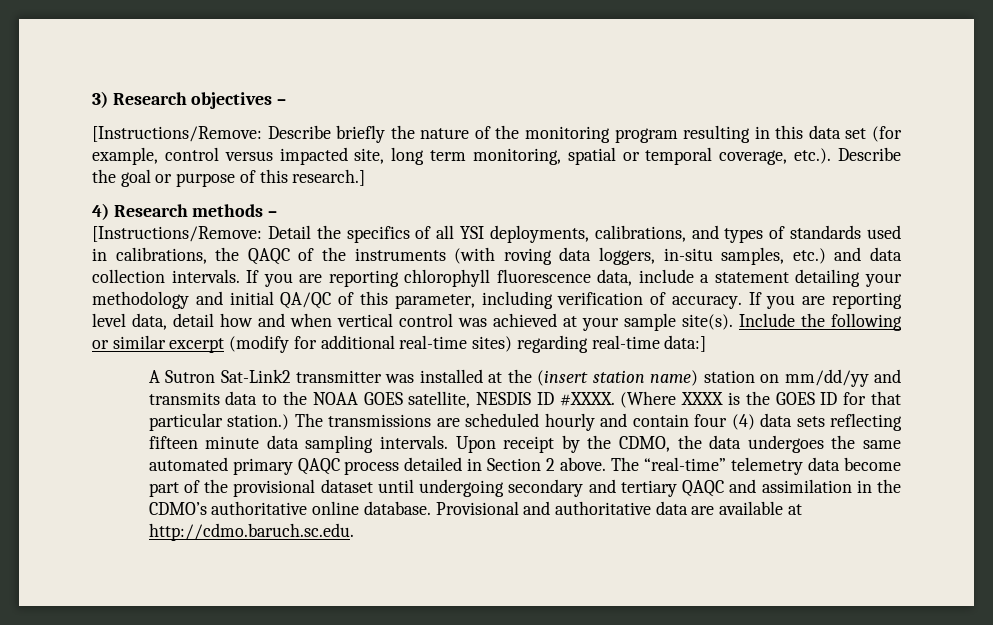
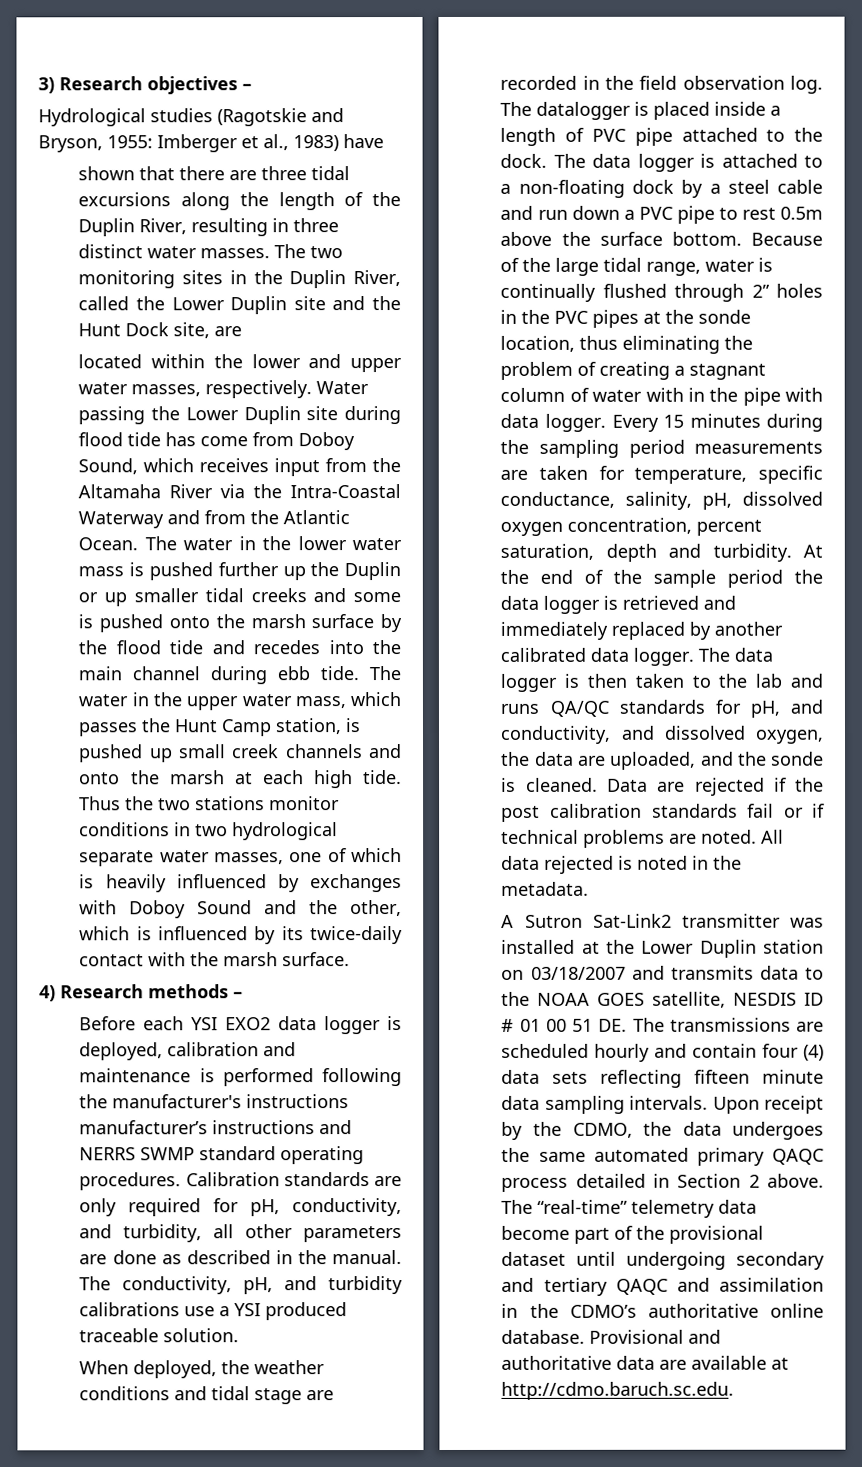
- [Instructions/Remove: Describe briefly the nature of the monitoring program resulting in this data set (for example, control versus impacted site, long term monitoring, spatial or temporal coverage, etc.). Describe the goal or purpose of this research.]
+ Hydrological studies (Ragotskie and Bryson, 1955: Imberger et al., 1983) have
+ shown that there are three tidal excursions along the length of the Duplin River, resulting in three distinct water masses. The two monitoring sites in the Duplin River, called the Lower Duplin site and the Hunt Dock site, are
+ located within the lower and upper water masses, respectively. Water passing the Lower Duplin site during flood tide has come from Doboy Sound, which receives input from the Altamaha River via the Intra-Coastal Waterway and from the Atlantic Ocean. The water in the lower water mass is pushed further up the Duplin or up smaller tidal creeks and some is pushed onto the marsh surface by the flood tide and recedes into the main channel during ebb tide. The water in the upper water mass, which passes the Hunt Camp station, is pushed up small creek channels and onto the marsh at each high tide. Thus the two stations monitor conditions in two hydrological separate water masses, one of which is heavily influenced by exchanges with Doboy Sound and the other, which is influenced by its twice-daily contact with the marsh surface.
  4) Research methods –
- [Instructions/Remove: Detail the specifics of all YSI deployments, calibrations, and types of standards used in calibrations, the QAQC of the instruments (with roving data loggers, in-situ samples, etc.) and data collection intervals. If you are reporting chlorophyll fluorescence data, include a statement detailing your methodology and initial QA/QC of this parameter, including verification of accuracy. If you are reporting level data, detail how and when vertical control was achieved at your sample site(s). Include the following or similar excerpt (modify for additional real-time sites) regarding real-time data:]
+ Before each YSI EXO2 data logger is deployed, calibration and maintenance is performed following the manufacturer's instructions manufacturer’s instructions and NERRS SWMP standard operating procedures. Calibration standards are only required for pH, conductivity, and turbidity, all other parameters are done as described in the manual. The conductivity, pH, and turbidity calibrations use a YSI produced traceable solution.
+ When deployed, the weather conditions and tidal stage are recorded in the field observation log. The datalogger is placed inside a length of PVC pipe attached to the dock. The data logger is attached to a non-floating dock by a steel cable and run down a PVC pipe to rest 0.5m above the surface bottom. Because of the large tidal range, water is continually flushed through 2” holes in the PVC pipes at the sonde location, thus eliminating the problem of creating a stagnant column of water with in the pipe with data logger. Every 15 minutes during the sampling period measurements are taken for temperature, specific conductance, salinity, pH, dissolved oxygen concentration, percent saturation, depth and turbidity. At the end of the sample period the data logger is retrieved and immediately replaced by another calibrated data logger. The data logger is then taken to the lab and runs QA/QC standards for pH, and conductivity, and dissolved oxygen, the data are uploaded, and the sonde is cleaned. Data are rejected if the post calibration standards fail or if technical problems are noted. All data rejected is noted in the metadata.
- A Sutron Sat-Link2 transmitter was installed at the (insert station name) station on mm/dd/yy and transmits data to the NOAA GOES satellite, NESDIS ID #XXXX. (Where XXXX is the GOES ID for that particular station.) The transmissions are scheduled hourly and contain four (4) data sets reflecting fifteen minute data sampling intervals.
+ A Sutron Sat-Link2 transmitter was installed at the Lower Duplin station on 03/18/2007 and transmits data to the NOAA GOES satellite, NESDIS ID # 01 00 51 DE. The transmissions are scheduled hourly and contain four (4) data sets reflecting fifteen minute data sampling intervals.

